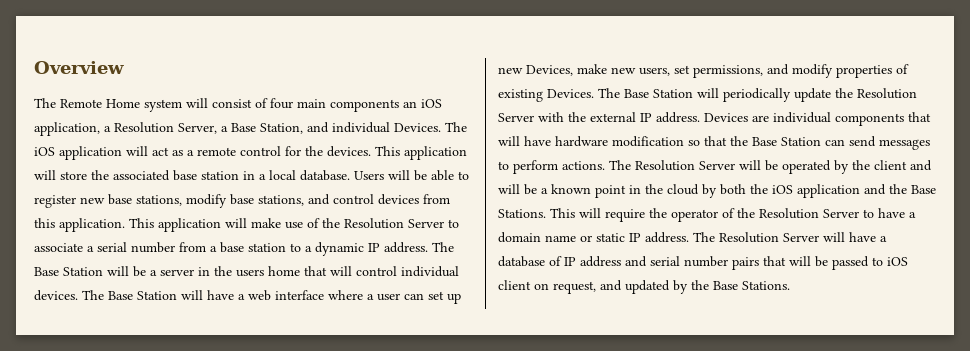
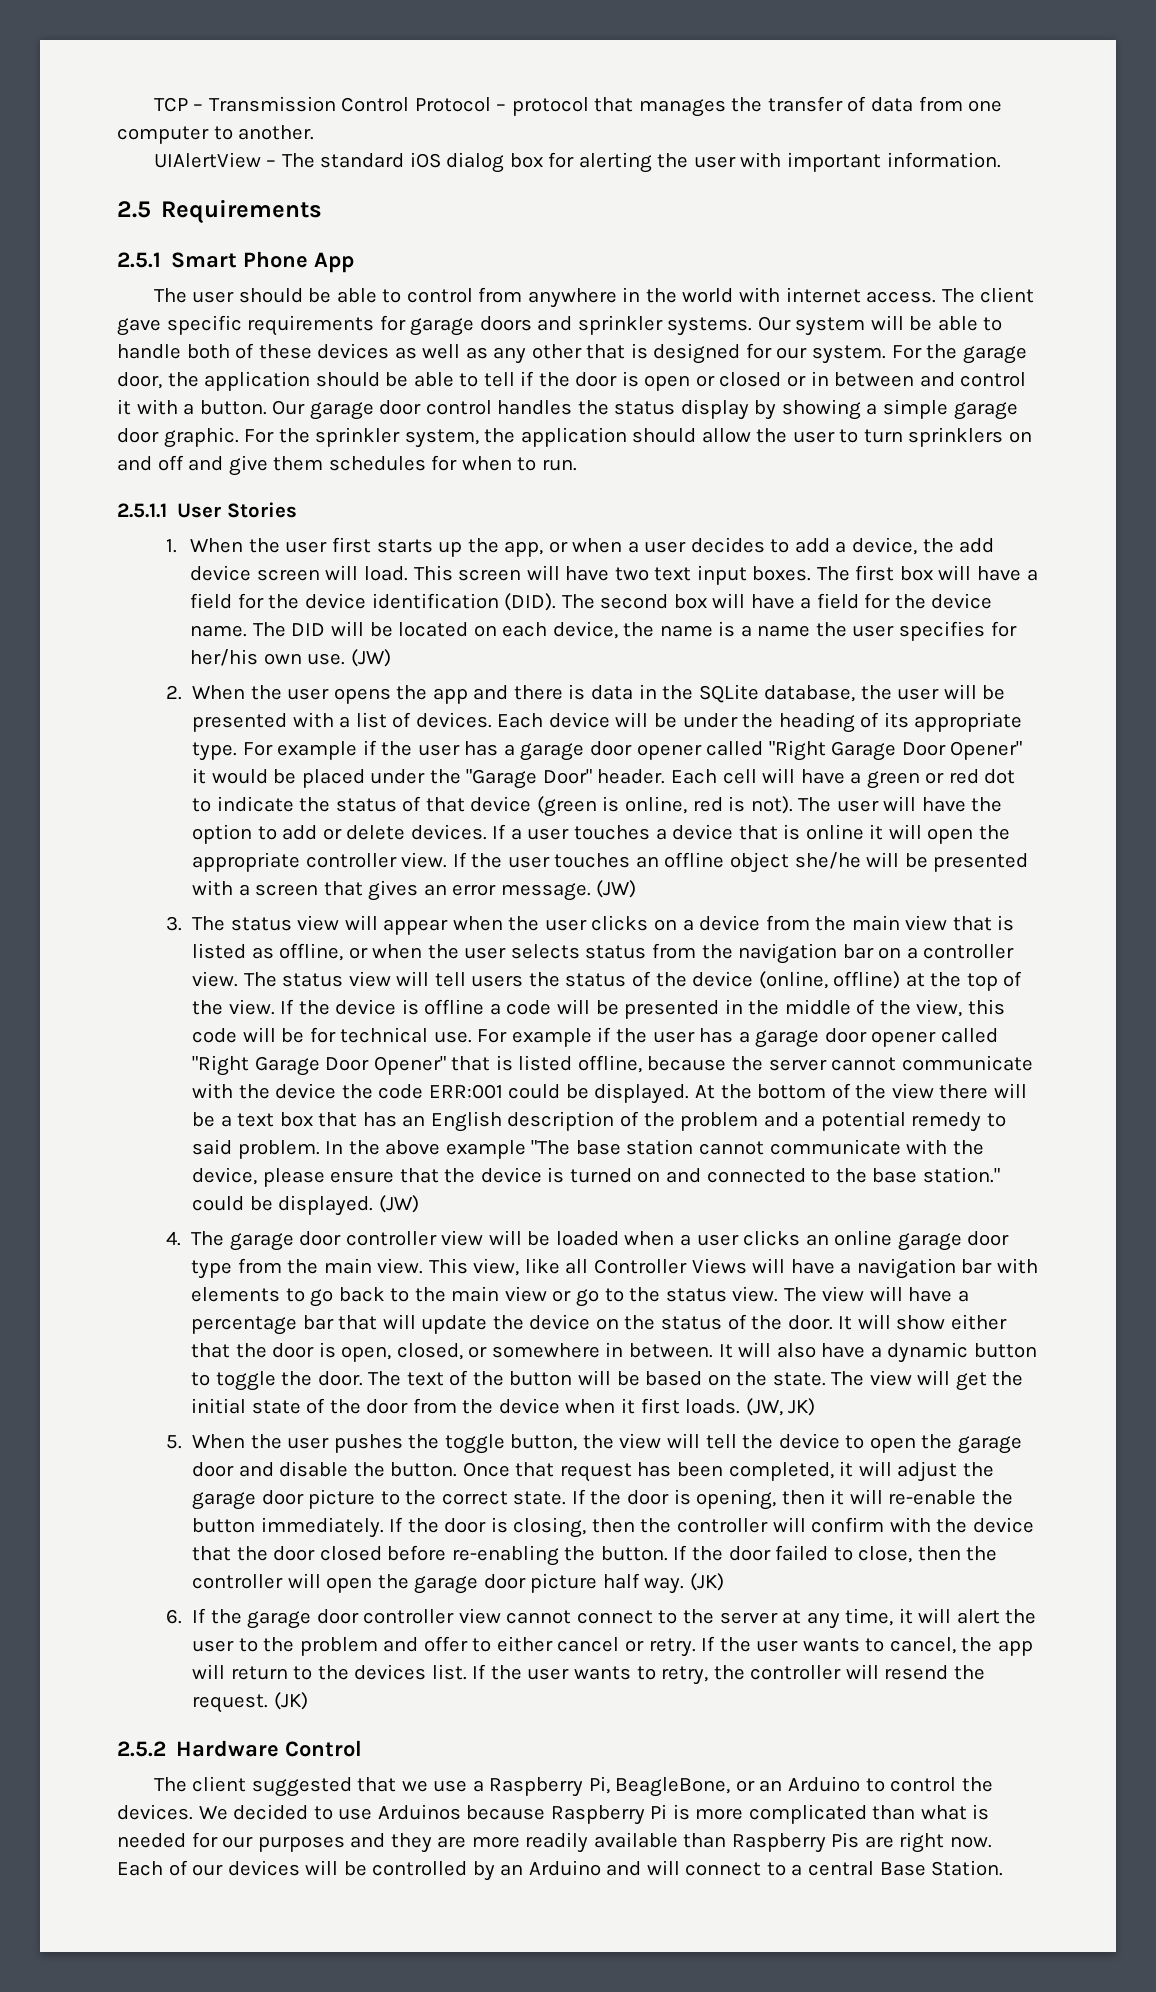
- Overview
- The Remote Home system will consist of four main components an iOS application, a Resolution Server, a Base Station, and individual Devices. The iOS application will act as a remote control for the devices. This application will store the associated base station in a local database. Users will be able to register new base stations, modify base stations, and control devices from this application. This application will make use of the Resolution Server to associate a serial number from a base station to a dynamic IP address. The Base Station will be a server in the users home that will control individual devices. The Base Station will have a web interface where a user can set up new Devices, make new users, set permissions, and modify properties of existing Devices. The Base Station will periodically update the Resolution Server with the external IP address. Devices are individual components that will have hardware modification so that the Base Station can send messages to perform actions. The Resolution Server will be operated by the client and will be a known point in the cloud by both the iOS application and the Base Stations. This will require the operator of the Resolution Server to have a domain name or static IP address. The Resolution Server will have a database of IP address and serial number pairs that will be passed to iOS client on request, and updated by the Base Stations.
+ TCP – Transmission Control Protocol – protocol that manages the transfer of data from one computer to another.
+ UIAlertView – The standard iOS dialog box for alerting the user with important information.
+ 2.5 Requirements
+ 2.5.1 Smart Phone App
+ The user should be able to control from anywhere in the world with internet access. The client gave specific requirements for garage doors and sprinkler systems. Our system will be able to handle both of these devices as well as any other that is designed for our system. For the garage door, the application should be able to tell if the door is open or closed or in between and control it with a button. Our garage door control handles the status display by showing a simple garage door graphic. For the sprinkler system, the application should allow the user to turn sprinklers on and off and give them schedules for when to run.
+ 2.5.1.1 User Stories
+ 1. When the user first starts up the app, or when a user decides to add a device, the add device screen will load. This screen will have two text input boxes. The first box will have a field for the device identification (DID). The second box will have a field for the device name. The DID will be located on each device, the name is a name the user specifies for her/his own use. (JW)
+ 2. When the user opens the app and there is data in the SQLite database, the user will be presented with a list of devices. Each device will be under the heading of its appropriate type. For example if the user has a garage door opener called "Right Garage Door Opener" it would be placed under the "Garage Door" header. Each cell will have a green or red dot to indicate the status of that device (green is online, red is not). The user will have the option to add or delete devices. If a user touches a device that is online it will open the appropriate controller view. If the user touches an offline object she/he will be presented with a screen that gives an error message. (JW)
+ 3. The status view will appear when the user clicks on a device from the main view that is listed as offline, or when the user selects status from the navigation bar on a controller view. The status view will tell users the status of the device (online, offline) at the top of the view. If the device is offline a code will be presented in the middle of the view, this code will be for technical use. For example if the user has a garage door opener called "Right Garage Door Opener" that is listed offline, because the server cannot communicate with the device the code ERR:001 could be displayed. At the bottom of the view there will be a text box that has an English description of the problem and a potential remedy to said problem. In the above example "The base station cannot communicate with the device, please ensure that the device is turned on and connected to the base station." could be displayed. (JW)
+ 4. The garage door controller view will be loaded when a user clicks an online garage door type from the main view. This view, like all Controller Views will have a navigation bar with elements to go back to the main view or go to the status view. The view will have a percentage bar that will update the device on the status of the door. It will show either that the door is open, closed, or somewhere in between. It will also have a dynamic button to toggle the door. The text of the button will be based on the state. The view will get the initial state of the door from the device when it first loads. (JW, JK)
+ 5. When the user pushes the toggle button, the view will tell the device to open the garage door and disable the button. Once that request has been completed, it will adjust the garage door picture to the correct state. If the door is opening, then it will re-enable the button immediately. If the door is closing, then the controller will confirm with the device that the door closed before re-enabling the button. If the door failed to close, then the controller will open the garage door picture half way. (JK)
+ 6. If the garage door controller view cannot connect to the server at any time, it will alert the user to the problem and offer to either cancel or retry. If the user wants to cancel, the app will return to the devices list. If the user wants to retry, the controller will resend the request. (JK)
+ 2.5.2 Hardware Control
+ The client suggested that we use a Raspberry Pi, BeagleBone, or an Arduino to control the devices. We decided to use Arduinos because Raspberry Pi is more complicated than what is needed for our purposes and they are more readily available than Raspberry Pis are right now. Each of our devices will be controlled by an Arduino and will connect to a central Base Station.

